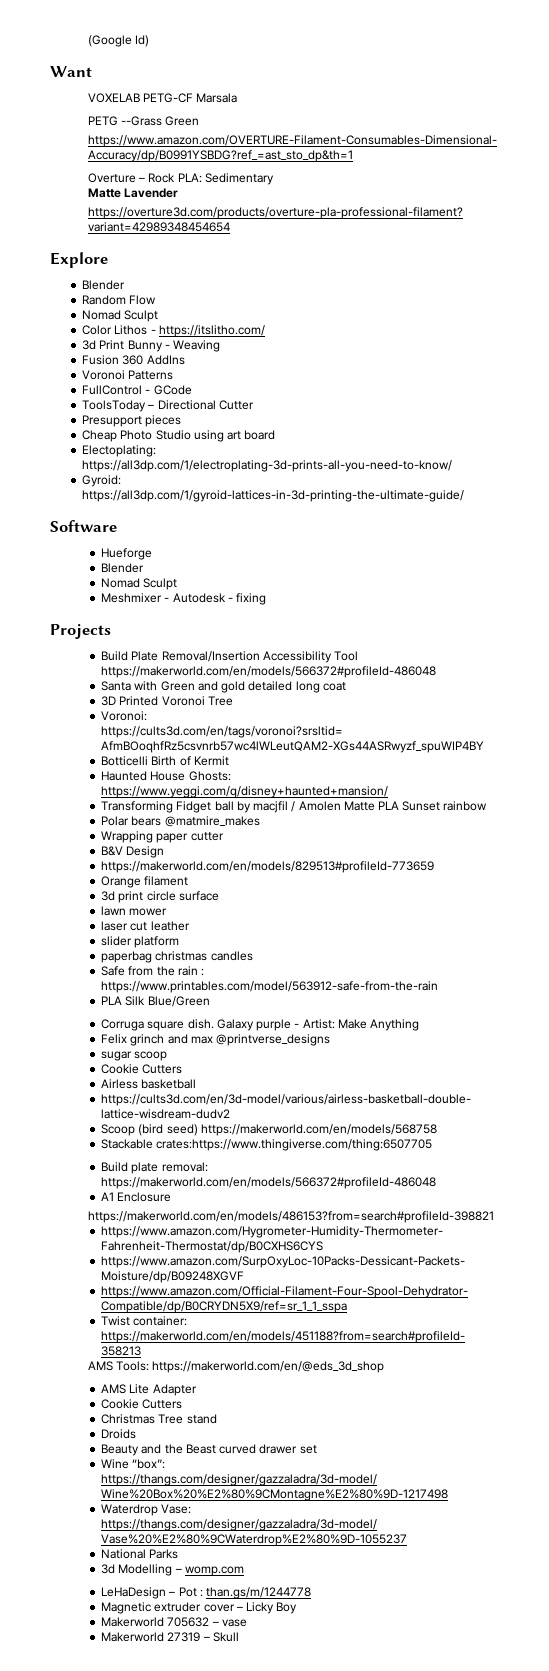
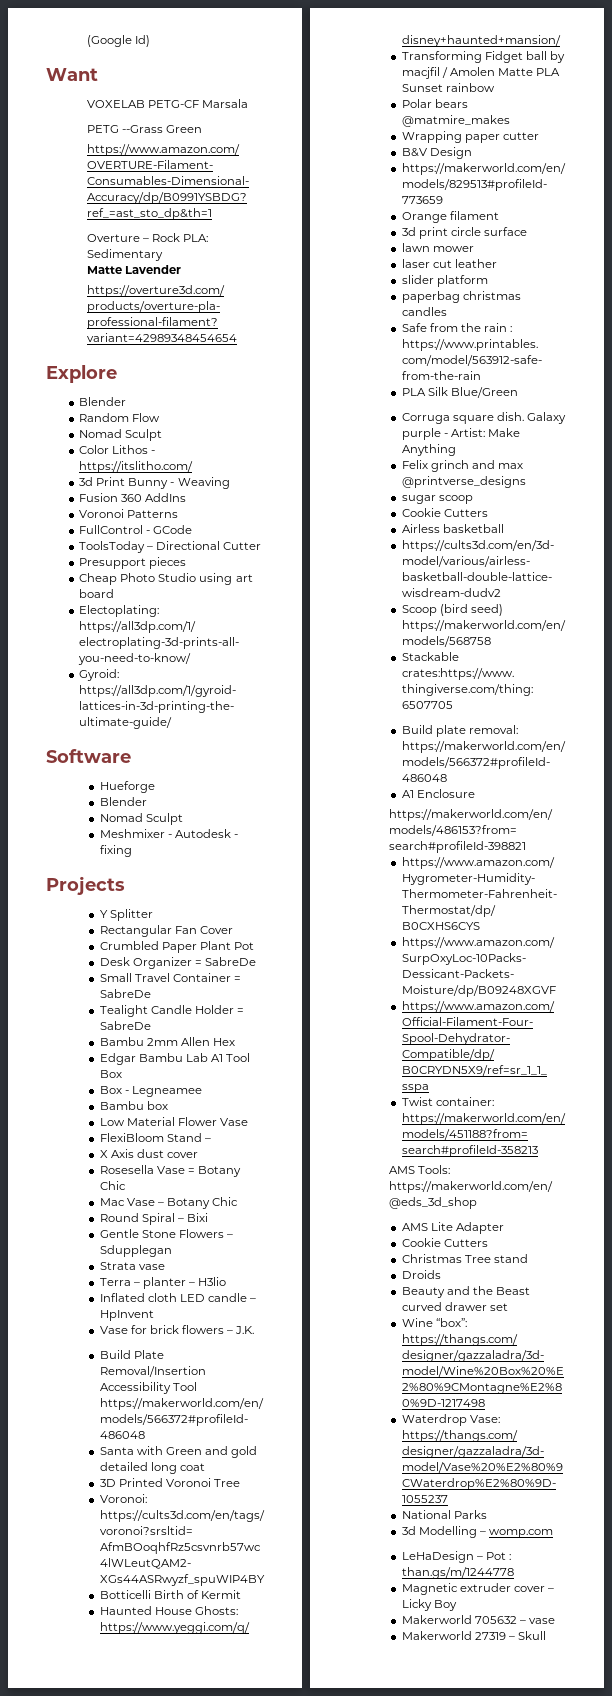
+ Y Splitter
+ Rectangular Fan Cover
+ Crumbled Paper Plant Pot
+ Desk Organizer = SabreDe
+ Small Travel Container = SabreDe
+ Tealight Candle Holder = SabreDe
+ Bambu 2mm Allen Hex
+ Edgar Bambu Lab A1 Tool Box
+ Box - Legneamee
+ Bambu box
+ Low Material Flower Vase
+ FlexiBloom Stand –
+ X Axis dust cover
+ Rosesella Vase = Botany Chic
+ Mac Vase – Botany Chic
+ Round Spiral – Bixi
+ Gentle Stone Flowers – Sdupplegan
+ Strata vase
+ Terra – planter – H3lio
+ Inflated cloth LED candle – HpInvent
+ Vase for brick flowers – J.K.

